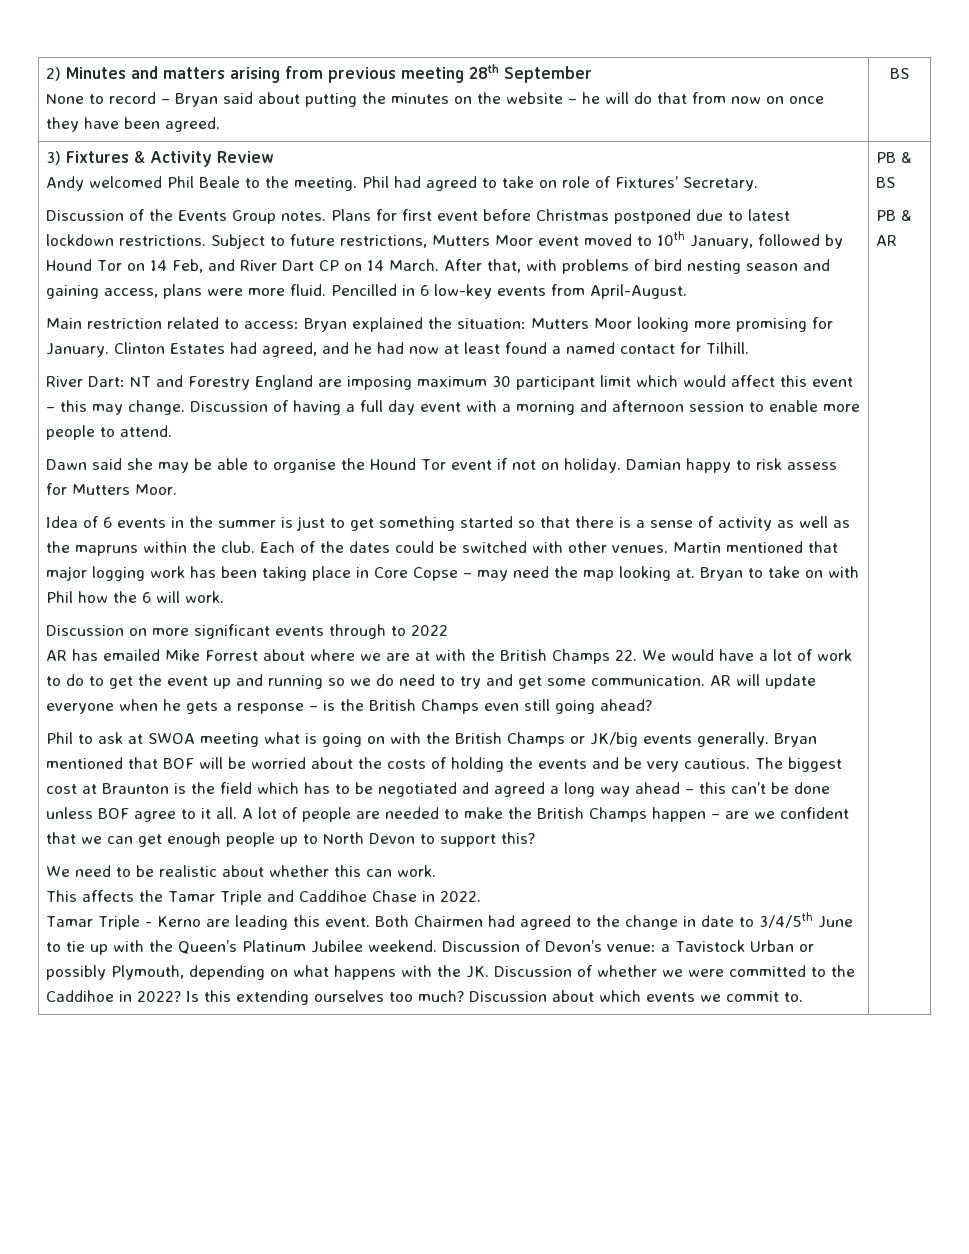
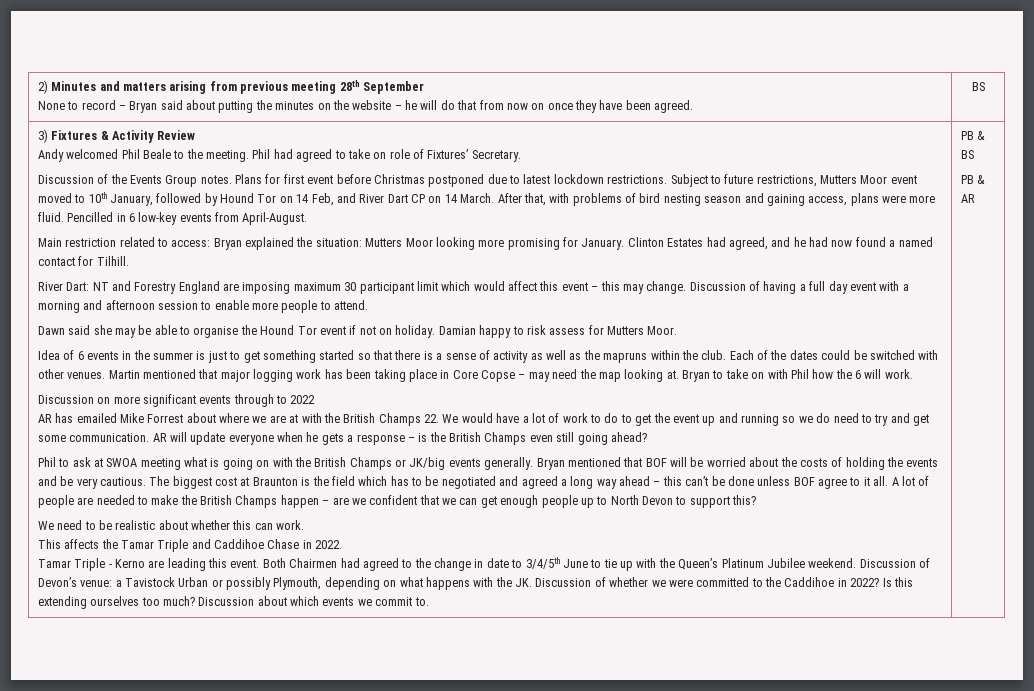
- Clinton Estates had agreed, and he had now at least found a named contact for Tilhill.
+ Clinton Estates had agreed, and he had now found a named contact for Tilhill.

